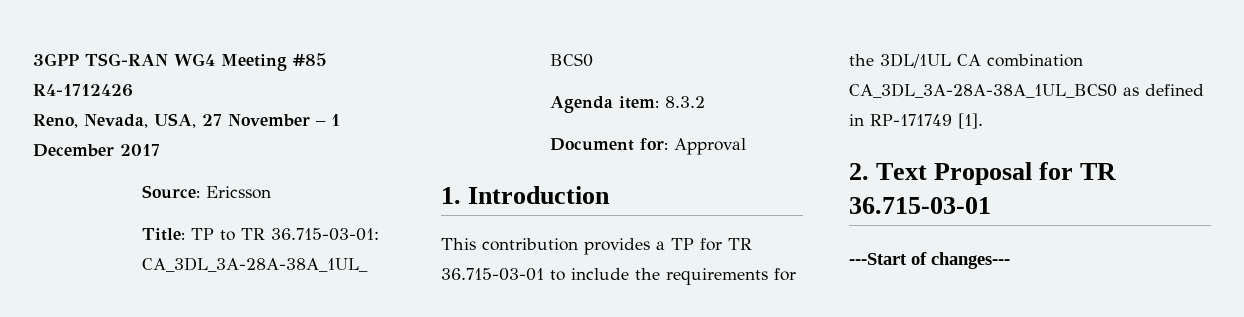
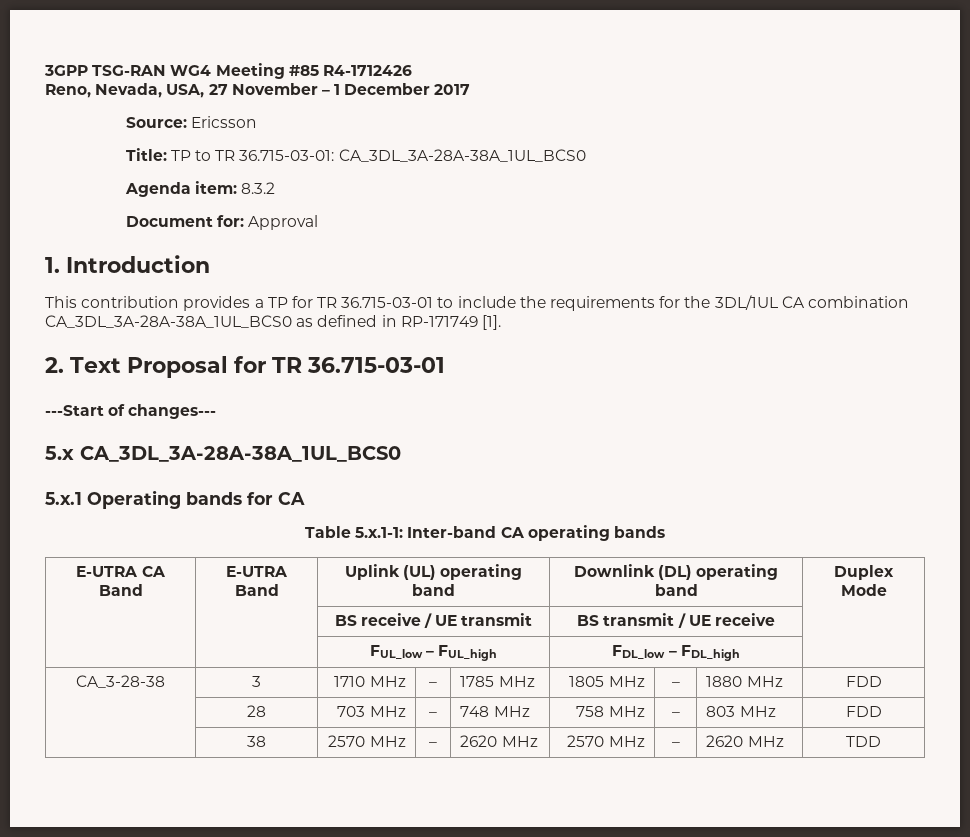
+ 5.x CA_3DL_3A-28A-38A_1UL_BCS0
+ 5.x.1 Operating bands for CA
+ Table 5.x.1-1: Inter-band CA operating bands
+ E-UTRA CA Band | E-UTRA Band | Uplink (UL) operating band | Downlink (DL) operating band | Duplex Mode
+ | | BS receive / UE transmit | BS transmit / UE receive |
+ | | FUL_low – FUL_high | FDL_low – FDL_high |
+ CA_3-28-38 | 3 | 1710 MHz | – | 1785 MHz | 1805 MHz | – | 1880 MHz | FDD
+ | 28 | 703 MHz | – | 748 MHz | 758 MHz | – | 803 MHz | FDD
+ | 38 | 2570 MHz | – | 2620 MHz | 2570 MHz | – | 2620 MHz | TDD

